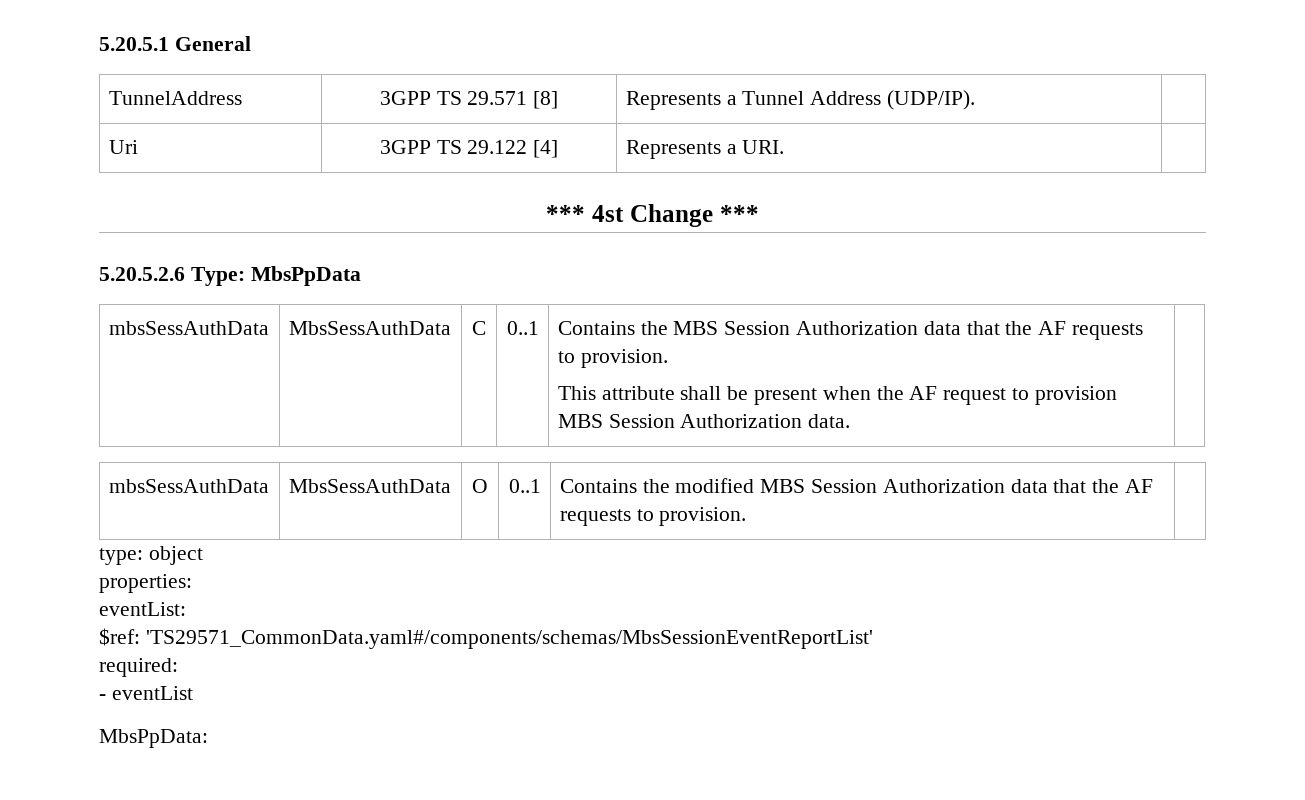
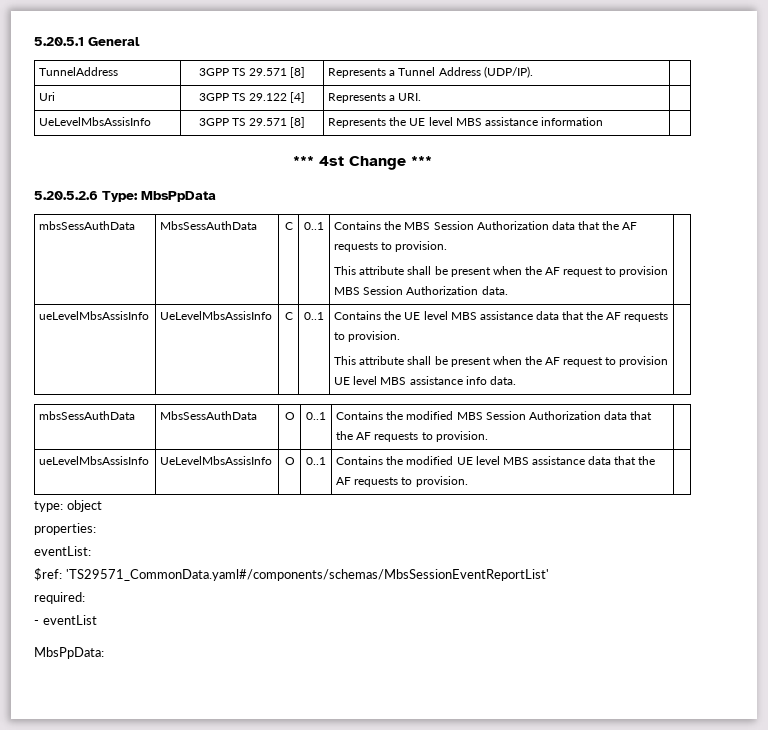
+ UeLevelMbsAssisInfo | 3GPP TS 29.571 [8] | Represents the UE level MBS assistance information |
+ ueLevelMbsAssisInfo | UeLevelMbsAssisInfo | C | 0..1 | Contains the UE level MBS assistance data that the AF requests to provision.
+ This attribute shall be present when the AF request to provision UE level MBS assistance info data. |
+ ueLevelMbsAssisInfo | UeLevelMbsAssisInfo | O | 0..1 | Contains the modified UE level MBS assistance data that the AF requests to provision. |

